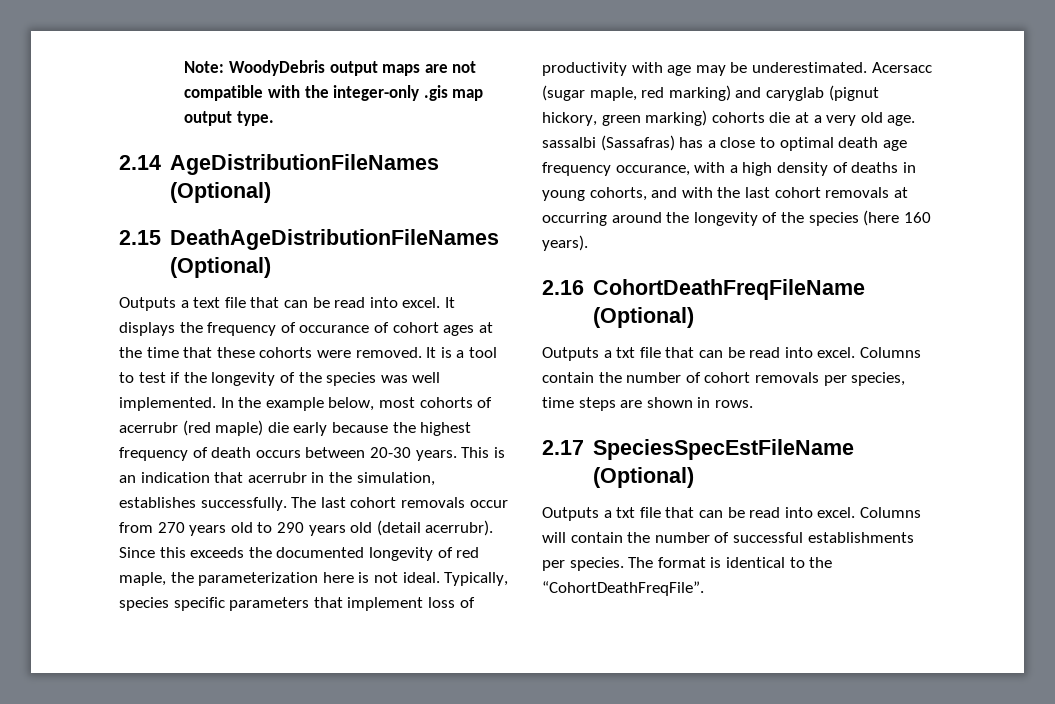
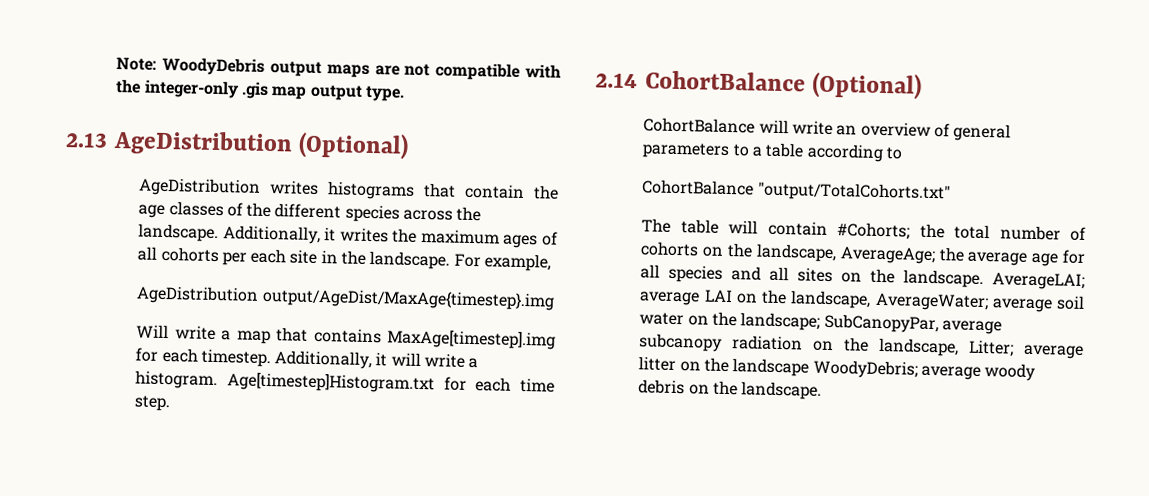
- 2.14 AgeDistributionFileNames (Optional)
- 2.15 DeathAgeDistributionFileNames (Optional)
- Outputs a text file that can be read into excel. It displays the frequency of occurance of cohort ages at the time that these cohorts were removed. It is a tool to test if the longevity of the species was well implemented. In the example below, most cohorts of acerrubr (red maple) die early because the highest frequency of death occurs between 20-30 years. This is an indication that acerrubr in the simulation, establishes successfully. The last cohort removals occur from 270 years old to 290 years old (detail acerrubr). Since this exceeds the documented longevity of red maple, the parameterization here is not ideal. Typically, species specific parameters that implement loss of productivity with age may be underestimated. Acersacc (sugar maple, red marking) and caryglab (pignut hickory, green marking) cohorts die at a very old age. sassalbi (Sassafras) has a close to optimal death age frequency occurance, with a high density of deaths in young cohorts, and with the last cohort removals at occurring around the longevity of the species (here 160 years).
- 2.16 CohortDeathFreqFileName (Optional)
- Outputs a txt file that can be read into excel. Columns contain the number of cohort removals per species, time steps are shown in rows.
- 2.17 SpeciesSpecEstFileName (Optional)
- Outputs a txt file that can be read into excel. Columns will contain the number of successful establishments per species. The format is identical to the “CohortDeathFreqFile”.
+ 2.13 AgeDistribution (Optional)
+ AgeDistribution writes histograms that contain the age classes of the different species across the landscape. Additionally, it writes the maximum ages of all cohorts per each site in the landscape. For example,
+ AgeDistribution output/AgeDist/MaxAge{timestep}.img
+ Will write a map that contains MaxAge[timestep].img for each timestep. Additionally, it will write a histogram. Age[timestep]Histogram.txt for each time step.
+ 2.14 CohortBalance (Optional)
+ CohortBalance will write an overview of general parameters to a table according to
+ CohortBalance "output/TotalCohorts.txt"
+ The table will contain #Cohorts; the total number of cohorts on the landscape, AverageAge; the average age for all species and all sites on the landscape. AverageLAI; average LAI on the landscape, AverageWater; average soil water on the landscape; SubCanopyPar, average subcanopy radiation on the landscape, Litter; average litter on the landscape WoodyDebris; average woody debris on the landscape.

